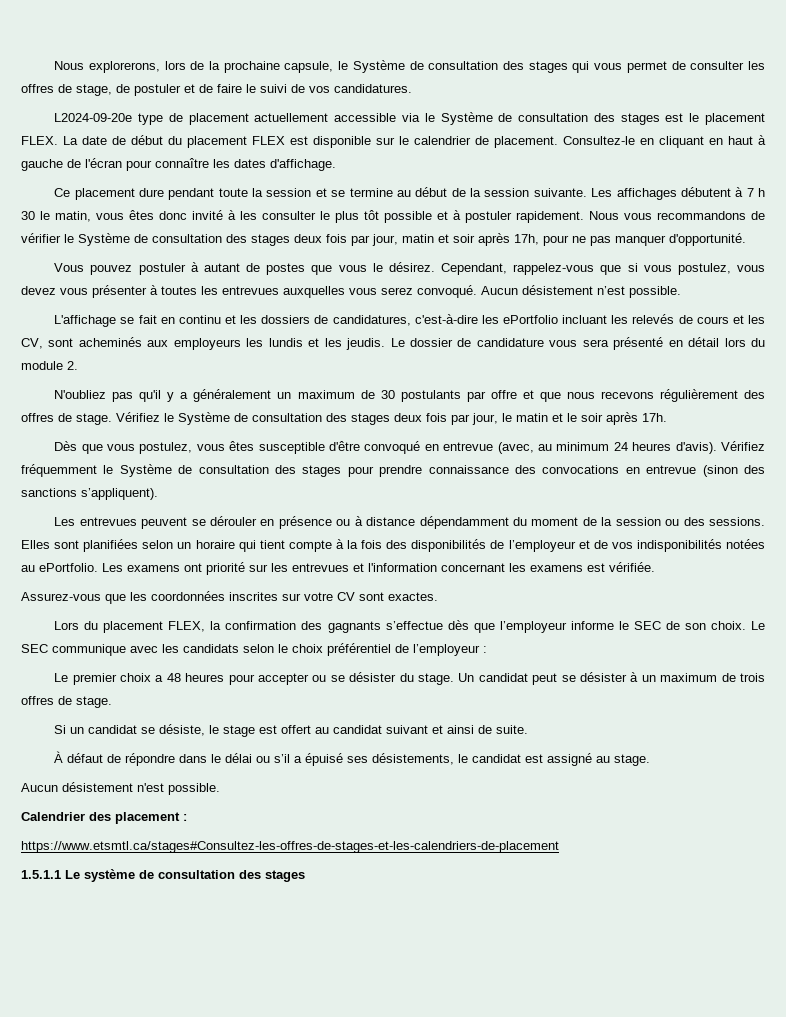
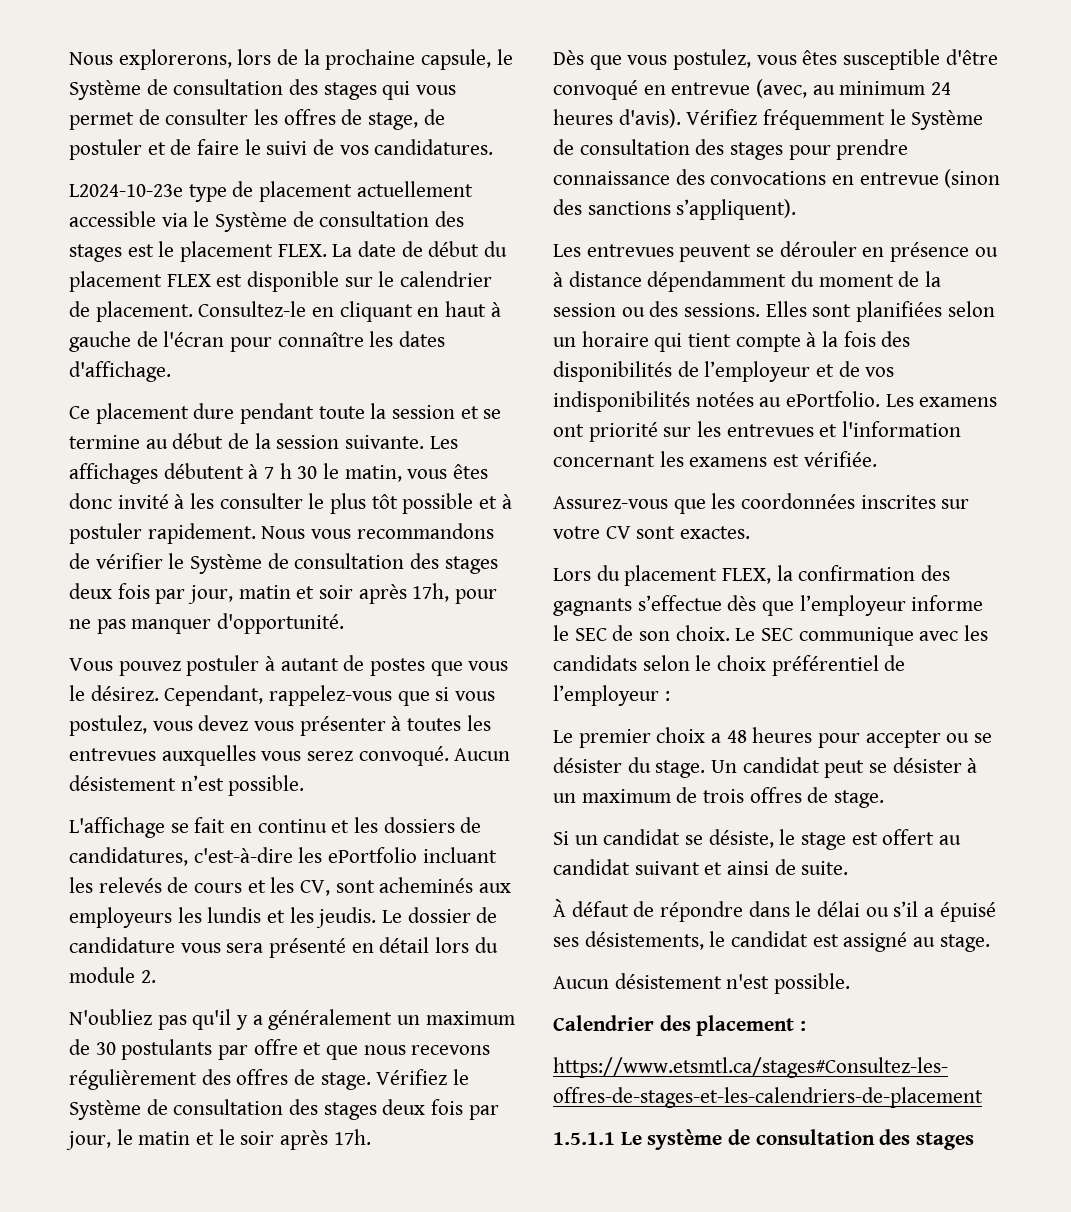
- L2024-09-20e type de placement actuellement accessible via le Système de consultation des stages est le placement FLEX.
+ L2024-10-23e type de placement actuellement accessible via le Système de consultation des stages est le placement FLEX.

